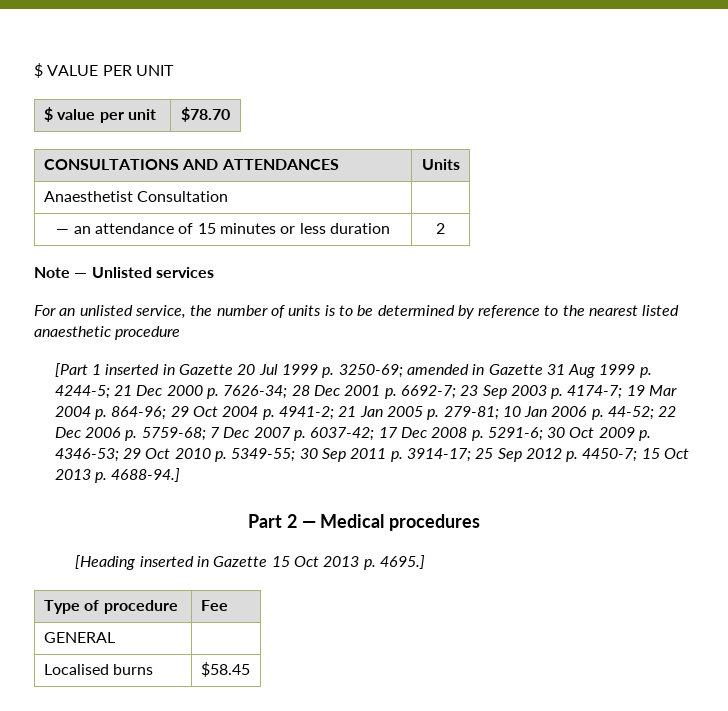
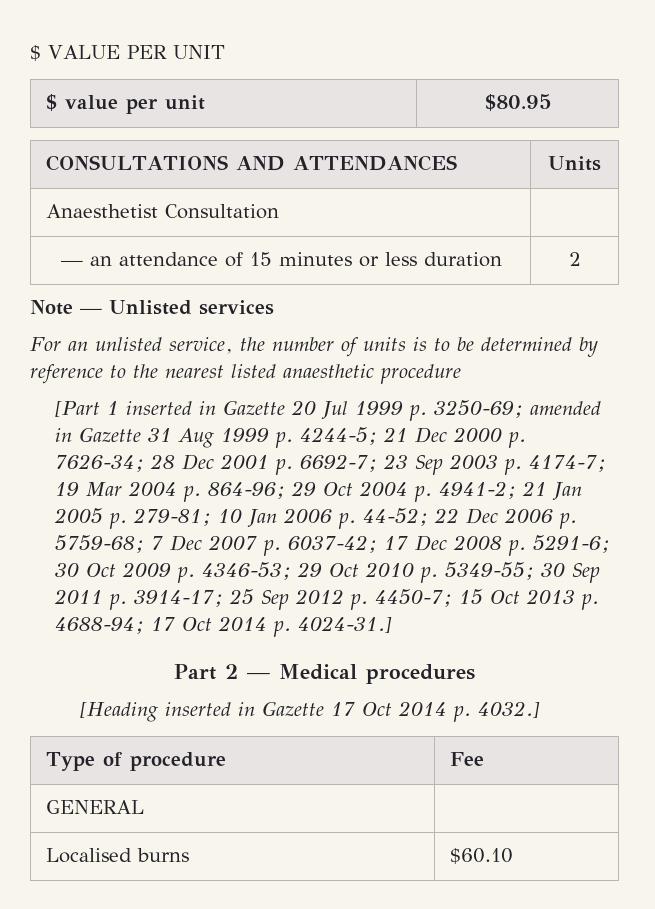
- $ value per unit | $78.70
+ $ value per unit | $80.95
- 15 Oct 2013 p. 4688-94.]
+ 15 Oct 2013 p. 4688-94; 17 Oct 2014 p. 4024-31.]
- [Heading inserted in Gazette 15 Oct 2013 p. 4695.]
+ [Heading inserted in Gazette 17 Oct 2014 p. 4032.]
- Localised burns | $58.45
+ Localised burns | $60.10

